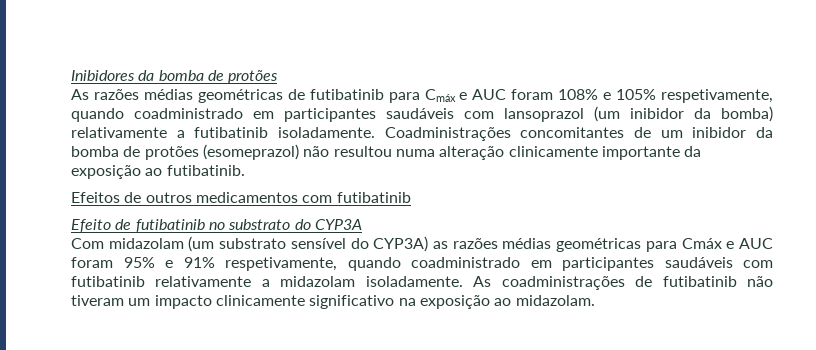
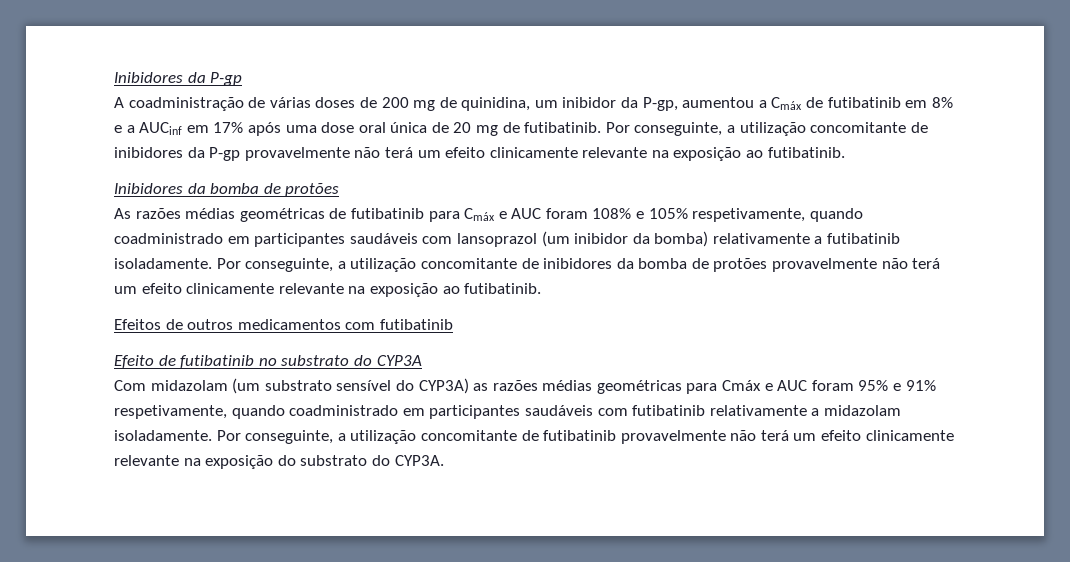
+ Inibidores da P-gp
+ A coadministração de várias doses de 200 mg de quinidina, um inibidor da P-gp, aumentou a Cmáx de futibatinib em 8% e a AUCinf em 17% após uma dose oral única de 20 mg de futibatinib. Por conseguinte, a utilização concomitante de inibidores da P-gp provavelmente não terá um efeito clinicamente relevante na exposição ao futibatinib.
- Coadministrações concomitantes de um inibidor da bomba de protões (esomeprazol) não resultou numa alteração clinicamente importante da exposição ao futibatinib.
+ Por conseguinte, a utilização concomitante de inibidores da bomba de protões provavelmente não terá um efeito clinicamente relevante na exposição ao futibatinib.
- As coadministrações de futibatinib não tiveram um impacto clinicamente significativo na exposição ao midazolam.
+ Por conseguinte, a utilização concomitante de futibatinib provavelmente não terá um efeito clinicamente relevante na exposição do substrato do CYP3A.

